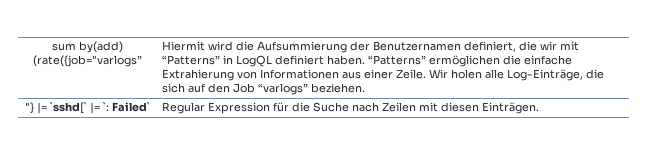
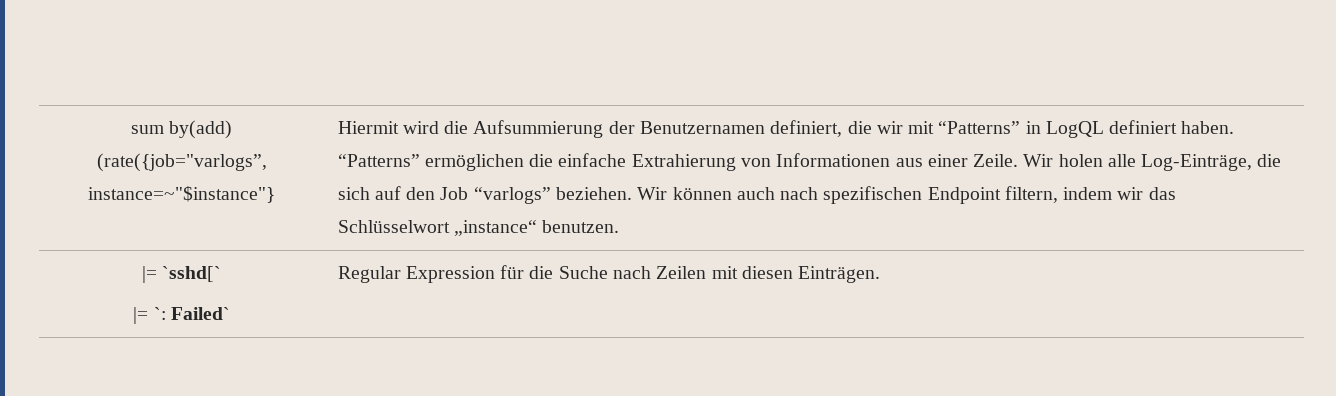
- sum by(add) (rate({job="varlogs”
+ sum by(add) (rate({job="varlogs”, instance=~"$instance"}
- Wir holen alle Log-Einträge, die sich auf den Job “varlogs” beziehen.
- "} |= `sshd[` |= `: Failed` | Regular Expression für die Suche nach Zeilen mit diesen Einträgen.
+ Wir holen alle Log-Einträge, die sich auf den Job “varlogs” beziehen. Wir können auch nach spezifischen Endpoint filtern, indem wir das Schlüsselwort „instance“ benutzen.
+ |= `sshd[`
+ |= `: Failed` | Regular Expression für die Suche nach Zeilen mit diesen Einträgen.

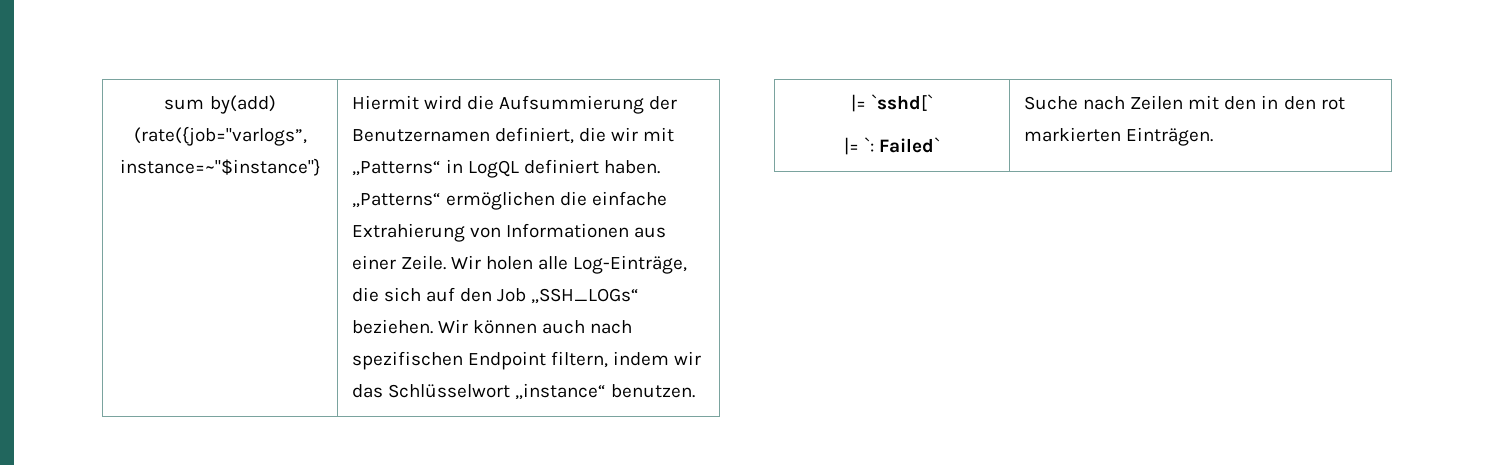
- Hiermit wird die Aufsummierung der Benutzernamen definiert, die wir mit “Patterns” in LogQL definiert haben.
+ Hiermit wird die Aufsummierung der Benutzernamen definiert, die wir mit „Patterns“ in LogQL definiert haben.
- “Patterns” ermöglichen die einfache Extrahierung von Informationen aus einer Zeile.
+ „Patterns“ ermöglichen die einfache Extrahierung von Informationen aus einer Zeile.
- Wir holen alle Log-Einträge, die sich auf den Job “varlogs” beziehen.
+ Wir holen alle Log-Einträge, die sich auf den Job „SSH_LOGs“ beziehen.
  |= `sshd[`
- |= `: Failed` | Regular Expression für die Suche nach Zeilen mit diesen Einträgen.
+ |= `: Failed` | Suche nach Zeilen mit den in den rot markierten Einträgen.

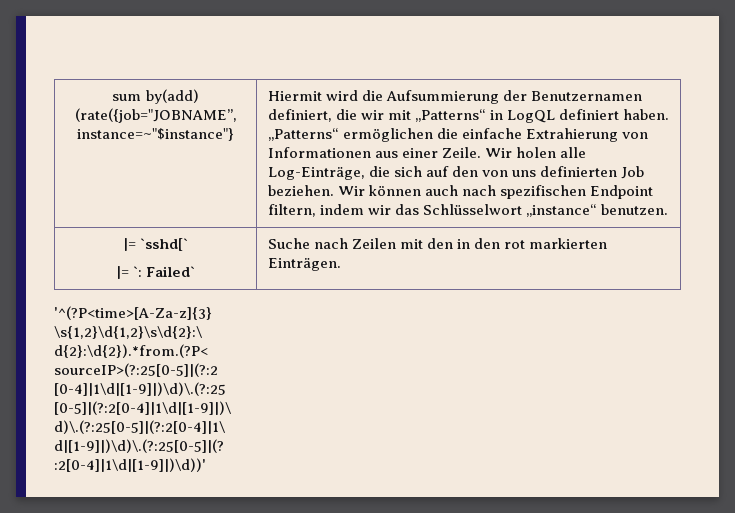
- sum by(add) (rate({job="varlogs”, instance=~"$instance"}
+ sum by(add) (rate({job="JOBNAME”, instance=~"$instance"}
- Wir holen alle Log-Einträge, die sich auf den Job „SSH_LOGs“ beziehen.
+ Wir holen alle Log-Einträge, die sich auf den von uns definierten Job beziehen.
+ '^(?P<time>[A-Za-z]{3}
+ \s{1,2}\d{1,2}\s\d{2}:\
+ d{2}:\d{2}).*from.(?P<
+ sourceIP>(?:25[0-5]|(?:2
+ [0-4]|1\d|[1-9]|)\d)\.(?:25
+ [0-5]|(?:2[0-4]|1\d|[1-9]|)\
+ d)\.(?:25[0-5]|(?:2[0-4]|1\
+ d|[1-9]|)\d)\.(?:25[0-5]|(?
+ :2[0-4]|1\d|[1-9]|)\d))'

